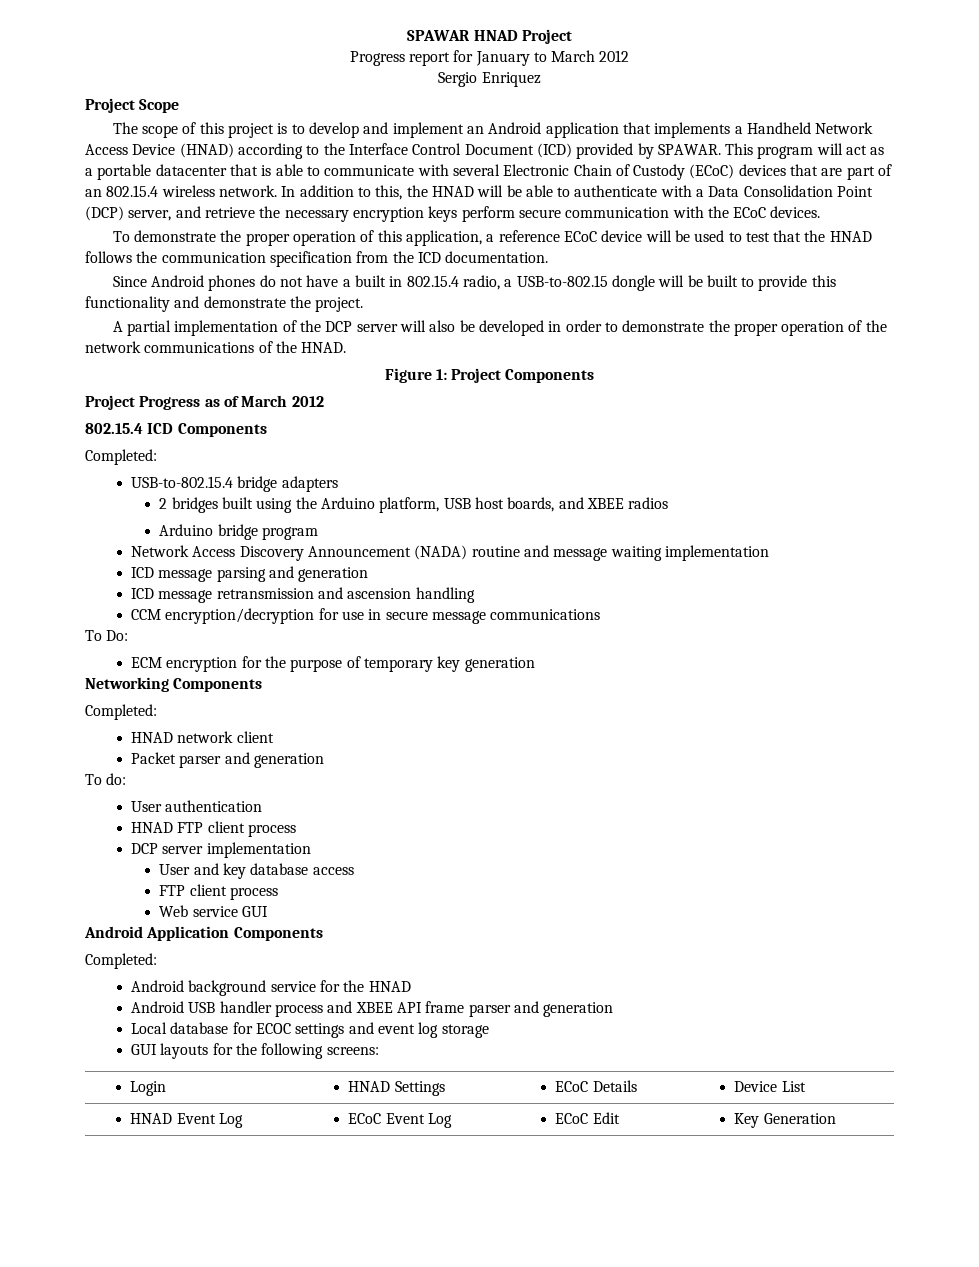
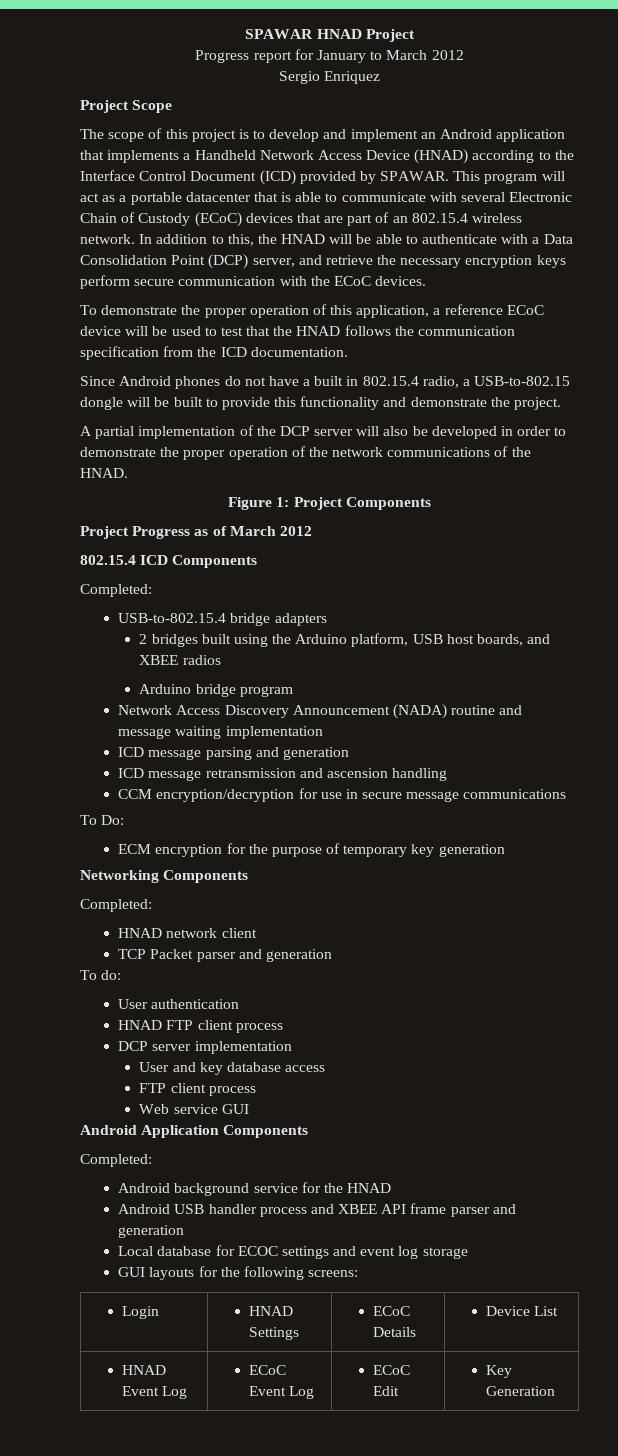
- Packet parser and generation
+ TCP Packet parser and generation

